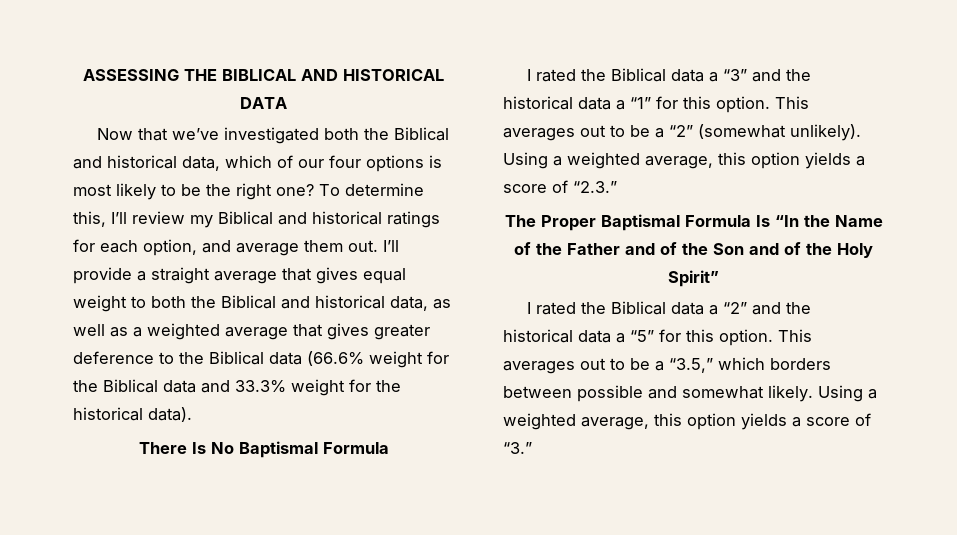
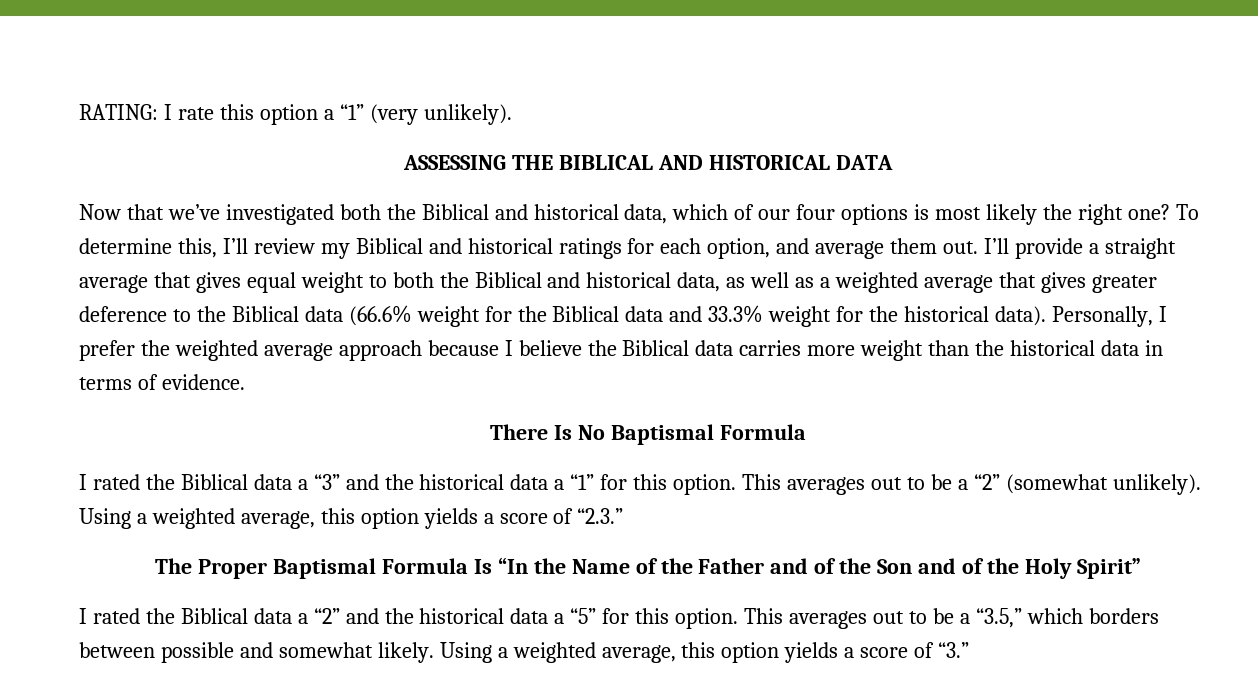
+ RATING: I rate this option a “1” (very unlikely).
- Now that we’ve investigated both the Biblical and historical data, which of our four options is most likely to be the right one?
+ Now that we’ve investigated both the Biblical and historical data, which of our four options is most likely the right one?
+ Personally, I prefer the weighted average approach because I believe the Biblical data carries more weight than the historical data in terms of evidence.

